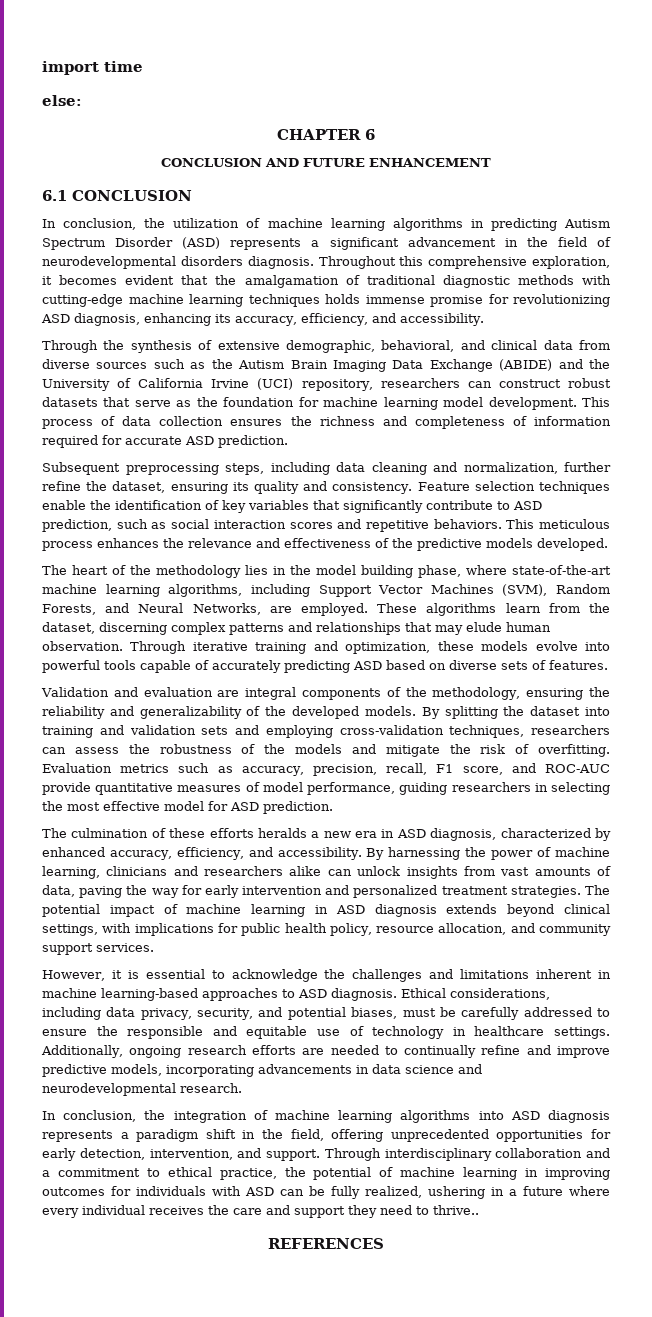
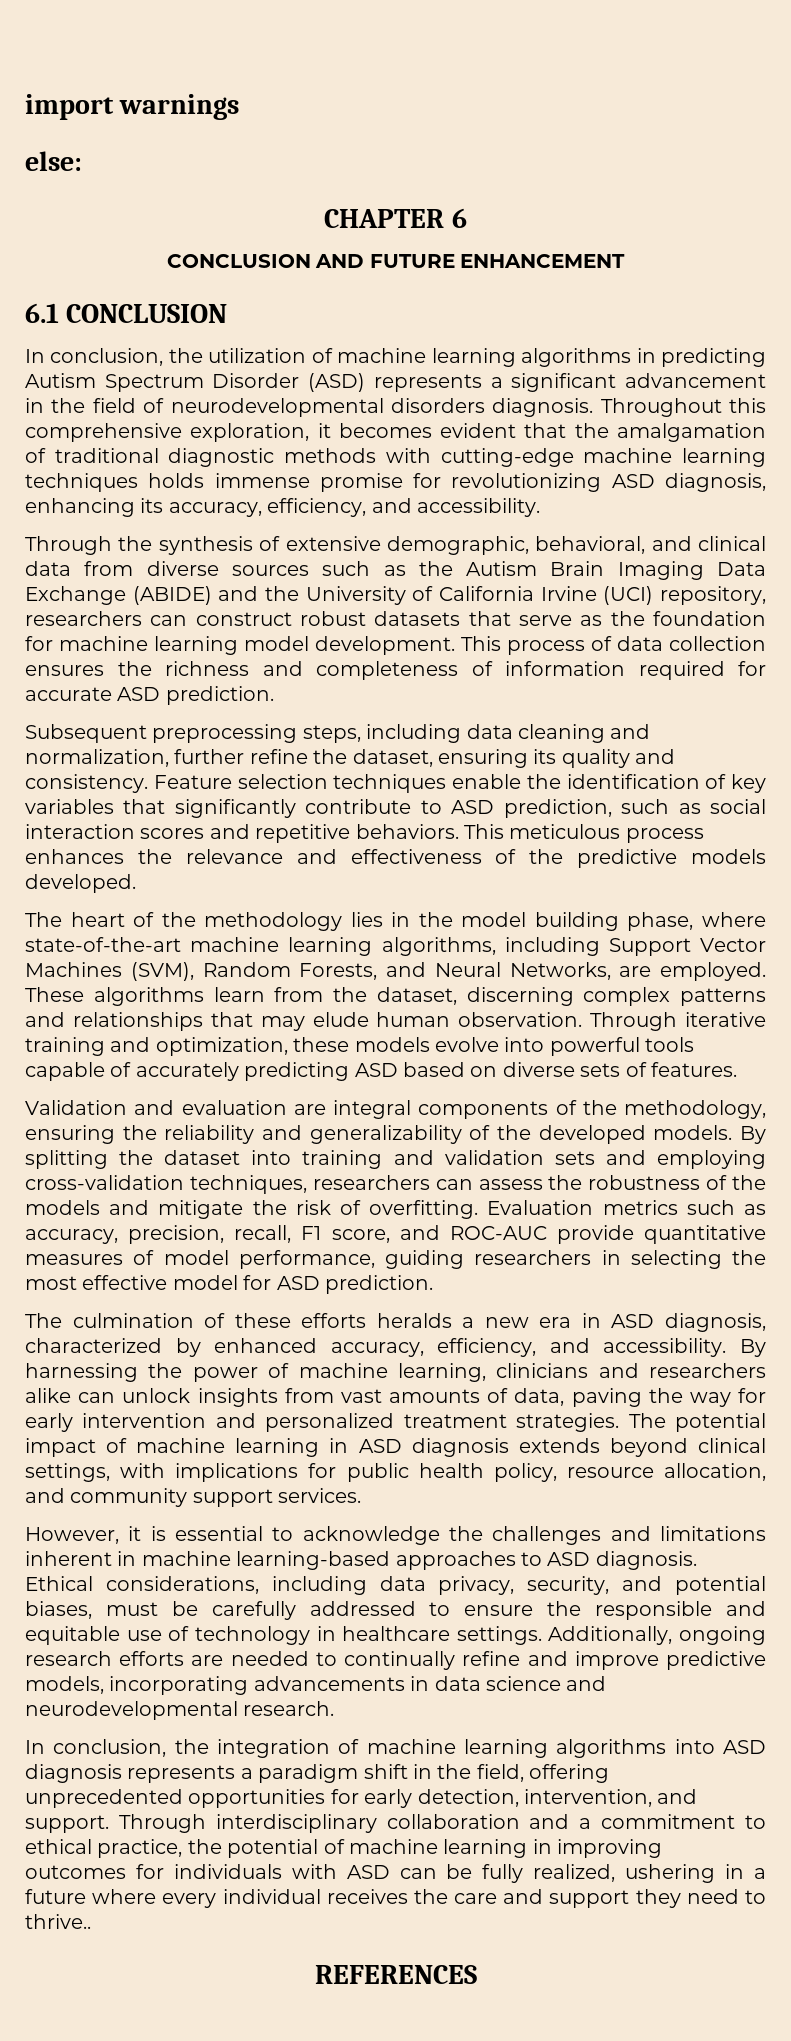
- import time
+ import warnings

